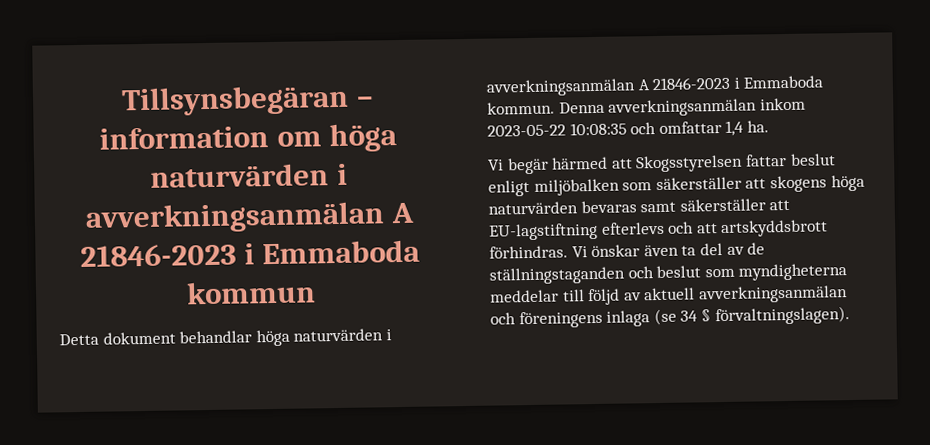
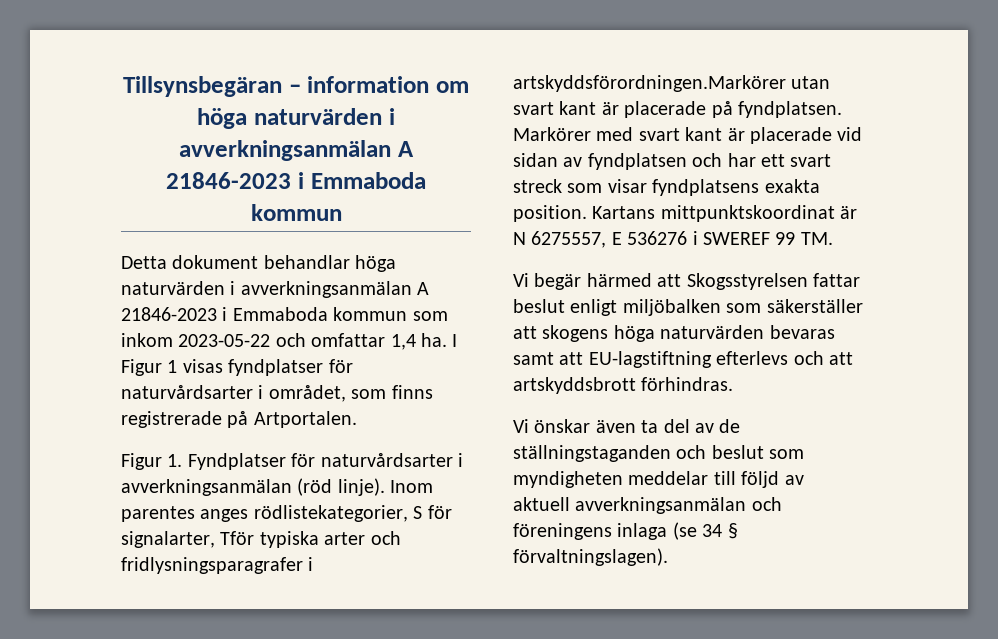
- Detta dokument behandlar höga naturvärden i avverkningsanmälan A 21846-2023 i Emmaboda kommun. Denna avverkningsanmälan inkom 2023-05-22 10:08:35 och omfattar 1,4 ha.
+ Detta dokument behandlar höga naturvärden i avverkningsanmälan A 21846-2023 i Emmaboda kommun som inkom 2023-05-22 och omfattar 1,4 ha. I Figur 1 visas fyndplatser för naturvårdsarter i området, som finns registrerade på Artportalen.
+ Figur 1. Fyndplatser för naturvårdsarter i avverkningsanmälan (röd linje). Inom parentes anges rödlistekategorier, S för signalarter, Tför typiska arter och fridlysningsparagrafer i artskyddsförordningen.Markörer utan svart kant är placerade på fyndplatsen. Markörer med svart kant är placerade vid sidan av fyndplatsen och har ett svart streck som visar fyndplatsens exakta position. Kartans mittpunktskoordinat är N 6275557, E 536276 i SWEREF 99 TM.
- Vi begär härmed att Skogsstyrelsen fattar beslut enligt miljöbalken som säkerställer att skogens höga naturvärden bevaras samt säkerställer att EU-lagstiftning efterlevs och att artskyddsbrott förhindras. Vi önskar även ta del av de ställningstaganden och beslut som myndigheterna meddelar till följd av aktuell avverkningsanmälan och föreningens inlaga (se 34 § förvaltningslagen).
+ Vi begär härmed att Skogsstyrelsen fattar beslut enligt miljöbalken som säkerställer att skogens höga naturvärden bevaras samt att EU-lagstiftning efterlevs och att artskyddsbrott förhindras.
+ Vi önskar även ta del av de ställningstaganden och beslut som myndigheten meddelar till följd av aktuell avverkningsanmälan och föreningens inlaga (se 34 § förvaltningslagen).

